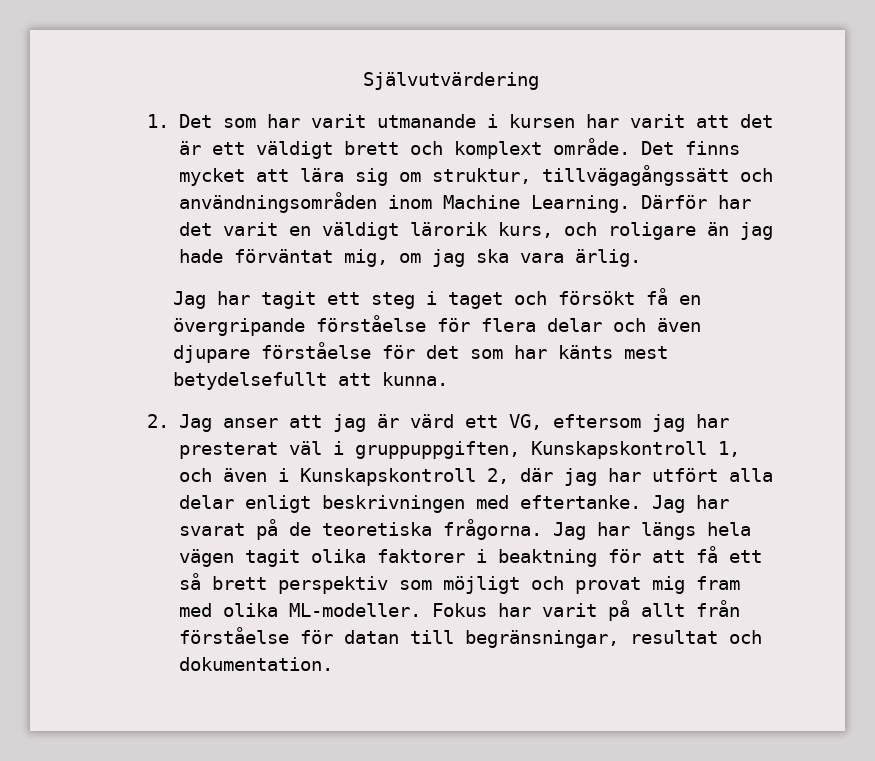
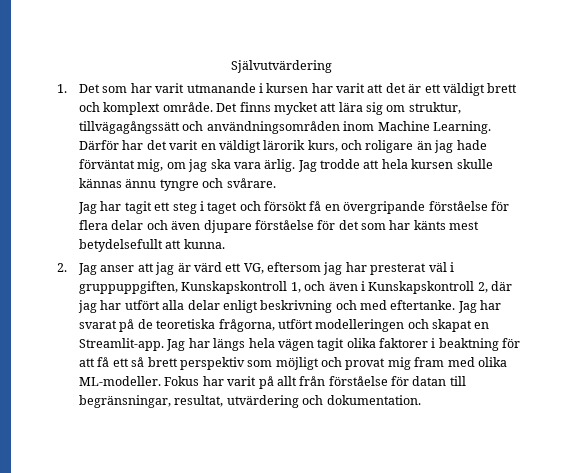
+ Jag trodde att hela kursen skulle kännas ännu tyngre och svårare.
- 2. Jag anser att jag är värd ett VG, eftersom jag har presterat väl i gruppuppgiften, Kunskapskontroll 1, och även i Kunskapskontroll 2, där jag har utfört alla delar enligt beskrivningen med eftertanke.
+ 2. Jag anser att jag är värd ett VG, eftersom jag har presterat väl i gruppuppgiften, Kunskapskontroll 1, och även i Kunskapskontroll 2, där jag har utfört alla delar enligt beskrivning och med eftertanke.
- Jag har svarat på de teoretiska frågorna.
+ Jag har svarat på de teoretiska frågorna, utfört modelleringen och skapat en Streamlit-app.
- Fokus har varit på allt från förståelse för datan till begränsningar, resultat och dokumentation.
+ Fokus har varit på allt från förståelse för datan till begränsningar, resultat, utvärdering och dokumentation.

